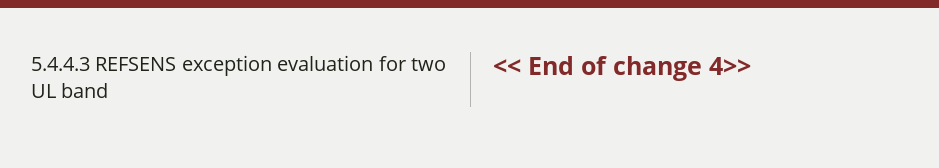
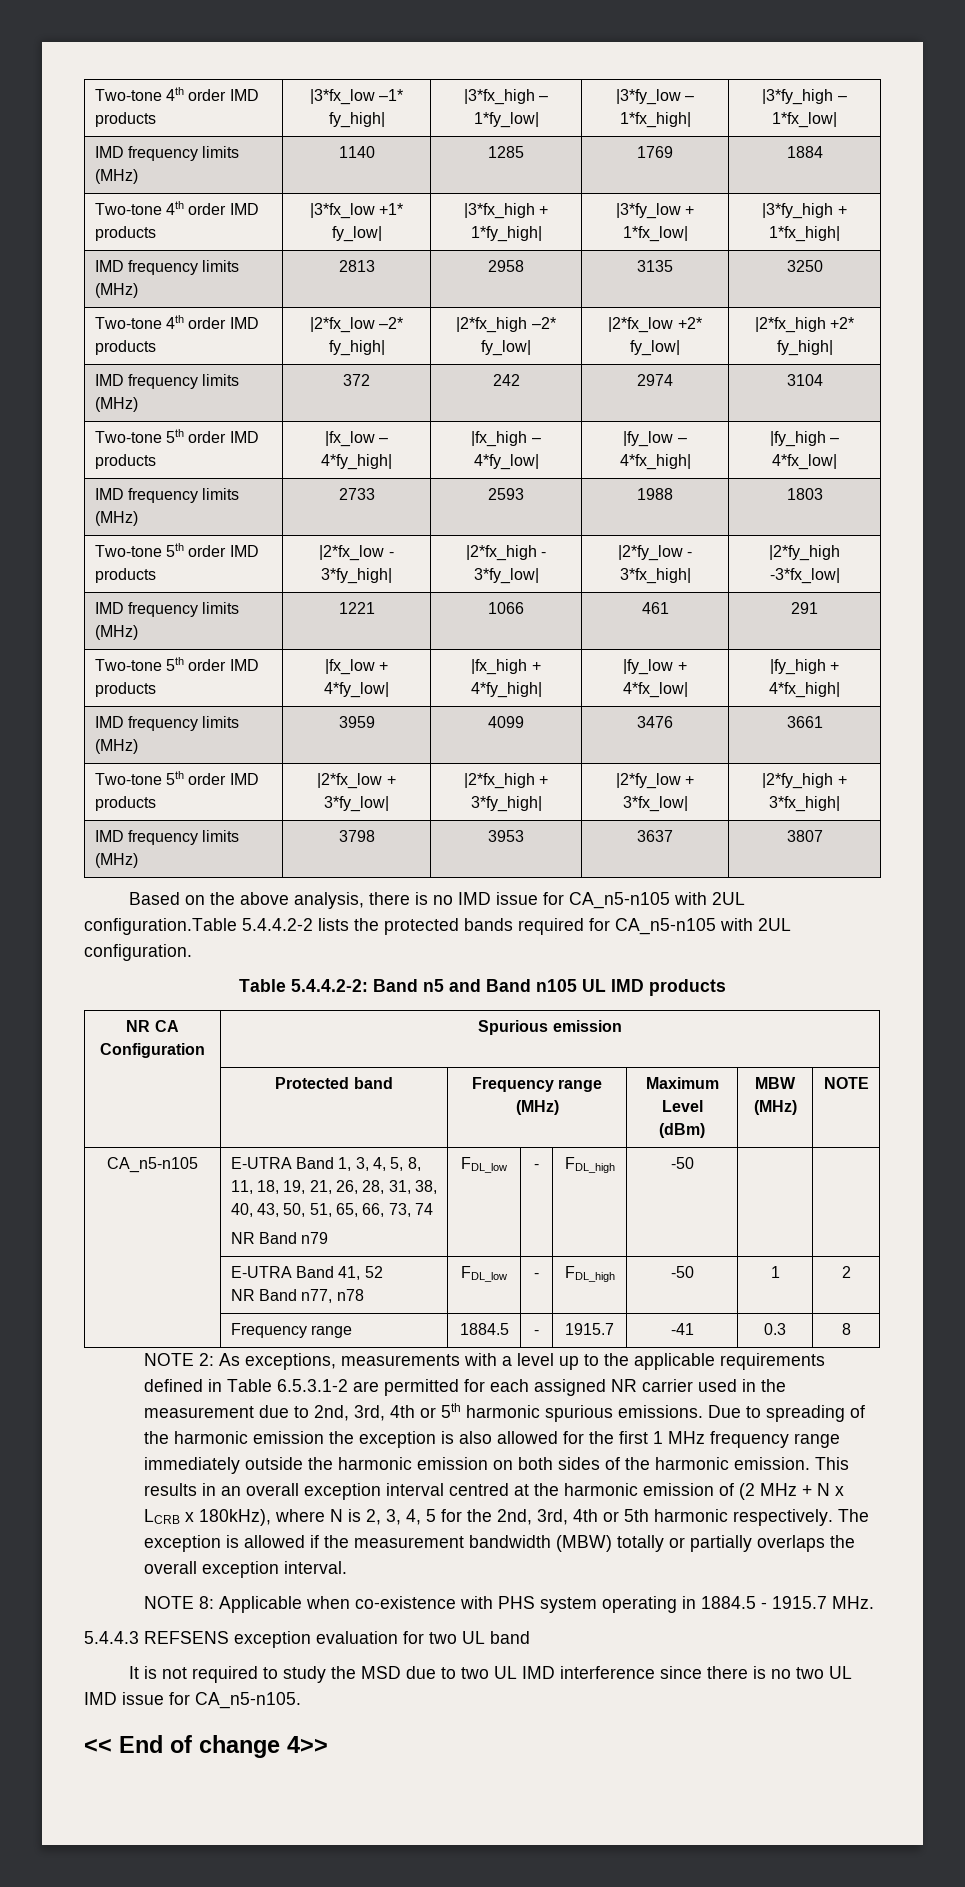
+ Two-tone 4th order IMD products | |3*fx_low –1* fy_high| | |3*fx_high – 1*fy_low| | |3*fy_low – 1*fx_high| | |3*fy_high – 1*fx_low|
+ IMD frequency limits (MHz) | 1140 | 1285 | 1769 | 1884
+ Two-tone 4th order IMD products | |3*fx_low +1* fy_low| | |3*fx_high + 1*fy_high| | |3*fy_low + 1*fx_low| | |3*fy_high + 1*fx_high|
+ IMD frequency limits (MHz) | 2813 | 2958 | 3135 | 3250
+ Two-tone 4th order IMD products | |2*fx_low –2* fy_high| | |2*fx_high –2* fy_low| | |2*fx_low +2* fy_low| | |2*fx_high +2* fy_high|
+ IMD frequency limits (MHz) | 372 | 242 | 2974 | 3104
+ Two-tone 5th order IMD products | |fx_low – 4*fy_high| | |fx_high – 4*fy_low| | |fy_low – 4*fx_high| | |fy_high – 4*fx_low|
+ IMD frequency limits (MHz) | 2733 | 2593 | 1988 | 1803
+ Two-tone 5th order IMD products | |2*fx_low - 3*fy_high| | |2*fx_high - 3*fy_low| | |2*fy_low - 3*fx_high| | |2*fy_high -3*fx_low|
+ IMD frequency limits (MHz) | 1221 | 1066 | 461 | 291
+ Two-tone 5th order IMD products | |fx_low + 4*fy_low| | |fx_high + 4*fy_high| | |fy_low + 4*fx_low| | |fy_high + 4*fx_high|
+ IMD frequency limits (MHz) | 3959 | 4099 | 3476 | 3661
+ Two-tone 5th order IMD products | |2*fx_low + 3*fy_low| | |2*fx_high + 3*fy_high| | |2*fy_low + 3*fx_low| | |2*fy_high + 3*fx_high|
+ IMD frequency limits (MHz) | 3798 | 3953 | 3637 | 3807
+ Based on the above analysis, there is no IMD issue for CA_n5-n105 with 2UL configuration.Table 5.4.4.2-2 lists the protected bands required for CA_n5-n105 with 2UL configuration.
+ Table 5.4.4.2-2: Band n5 and Band n105 UL IMD products
+ NR CA Configuration | Spurious emission
+ | Protected band | Frequency range (MHz) | Maximum Level (dBm) | MBW (MHz) | NOTE
+ CA_n5-n105 | E-UTRA Band 1, 3, 4, 5, 8, 11, 18, 19, 21, 26, 28, 31, 38, 40, 43, 50, 51, 65, 66, 73, 74
+ NR Band n79 | FDL_low | - | FDL_high | -50 | |
+ | E-UTRA Band 41, 52
+ NR Band n77, n78 | FDL_low | - | FDL_high | -50 | 1 | 2
+ | Frequency range | 1884.5 | - | 1915.7 | -41 | 0.3 | 8
+ NOTE 2: As exceptions, measurements with a level up to the applicable requirements defined in Table 6.5.3.1-2 are permitted for each assigned NR carrier used in the measurement due to 2nd, 3rd, 4th or 5th harmonic spurious emissions. Due to spreading of the harmonic emission the exception is also allowed for the first 1 MHz frequency range immediately outside the harmonic emission on both sides of the harmonic emission. This results in an overall exception interval centred at the harmonic emission of (2 MHz + N x LCRB x 180kHz), where N is 2, 3, 4, 5 for the 2nd, 3rd, 4th or 5th harmonic respectively. The exception is allowed if the measurement bandwidth (MBW) totally or partially overlaps the overall exception interval.
+ NOTE 8: Applicable when co-existence with PHS system operating in 1884.5 - 1915.7 MHz.
+ It is not required to study the MSD due to two UL IMD interference since there is no two UL IMD issue for CA_n5-n105.

